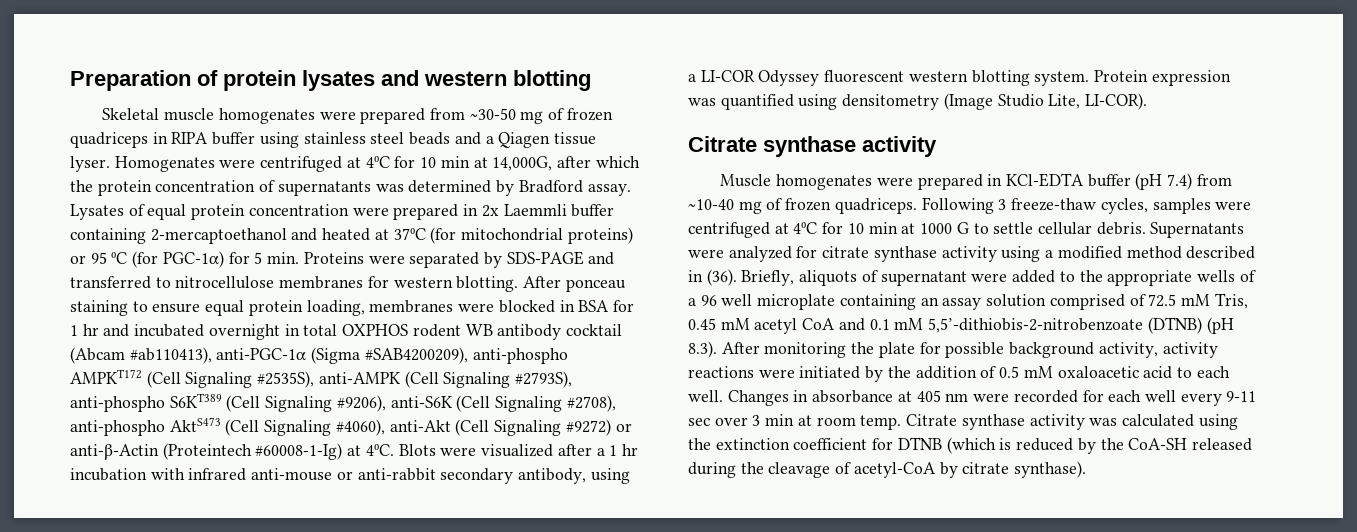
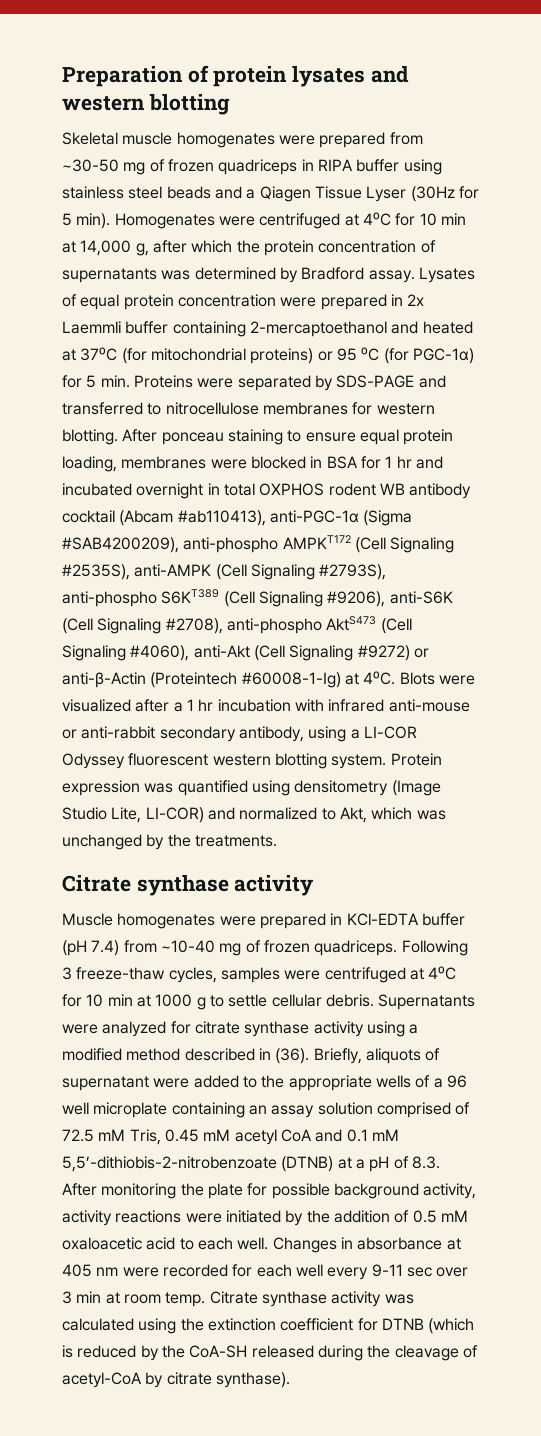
- Skeletal muscle homogenates were prepared from ~30-50 mg of frozen quadriceps in RIPA buffer using stainless steel beads and a Qiagen tissue lyser.
+ Skeletal muscle homogenates were prepared from ~30-50 mg of frozen quadriceps in RIPA buffer using stainless steel beads and a Qiagen Tissue Lyser (30Hz for 5 min).
- Homogenates were centrifuged at 4⁰C for 10 min at 14,000G, after which the protein concentration of supernatants was determined by Bradford assay.
+ Homogenates were centrifuged at 4⁰C for 10 min at 14,000 g, after which the protein concentration of supernatants was determined by Bradford assay.
- Protein expression was quantified using densitometry (Image Studio Lite, LI-COR).
+ Protein expression was quantified using densitometry (Image Studio Lite, LI-COR) and normalized to Akt, which was unchanged by the treatments.
- Following 3 freeze-thaw cycles, samples were centrifuged at 4⁰C for 10 min at 1000 G to settle cellular debris.
+ Following 3 freeze-thaw cycles, samples were centrifuged at 4⁰C for 10 min at 1000 g to settle cellular debris.
- Briefly, aliquots of supernatant were added to the appropriate wells of a 96 well microplate containing an assay solution comprised of 72.5 mM Tris, 0.45 mM acetyl CoA and 0.1 mM 5,5’-dithiobis-2-nitrobenzoate (DTNB) (pH 8.3). After monitoring the plate for possible background activity, activity reactions were initiated by the addition of 0.5 mM oxaloacetic acid to each well.
+ Briefly, aliquots of supernatant were added to the appropriate wells of a 96 well microplate containing an assay solution comprised of 72.5 mM Tris, 0.45 mM acetyl CoA and 0.1 mM 5,5’-dithiobis-2-nitrobenzoate (DTNB) at a pH of 8.3. After monitoring the plate for possible background activity, activity reactions were initiated by the addition of 0.5 mM oxaloacetic acid to each well.

